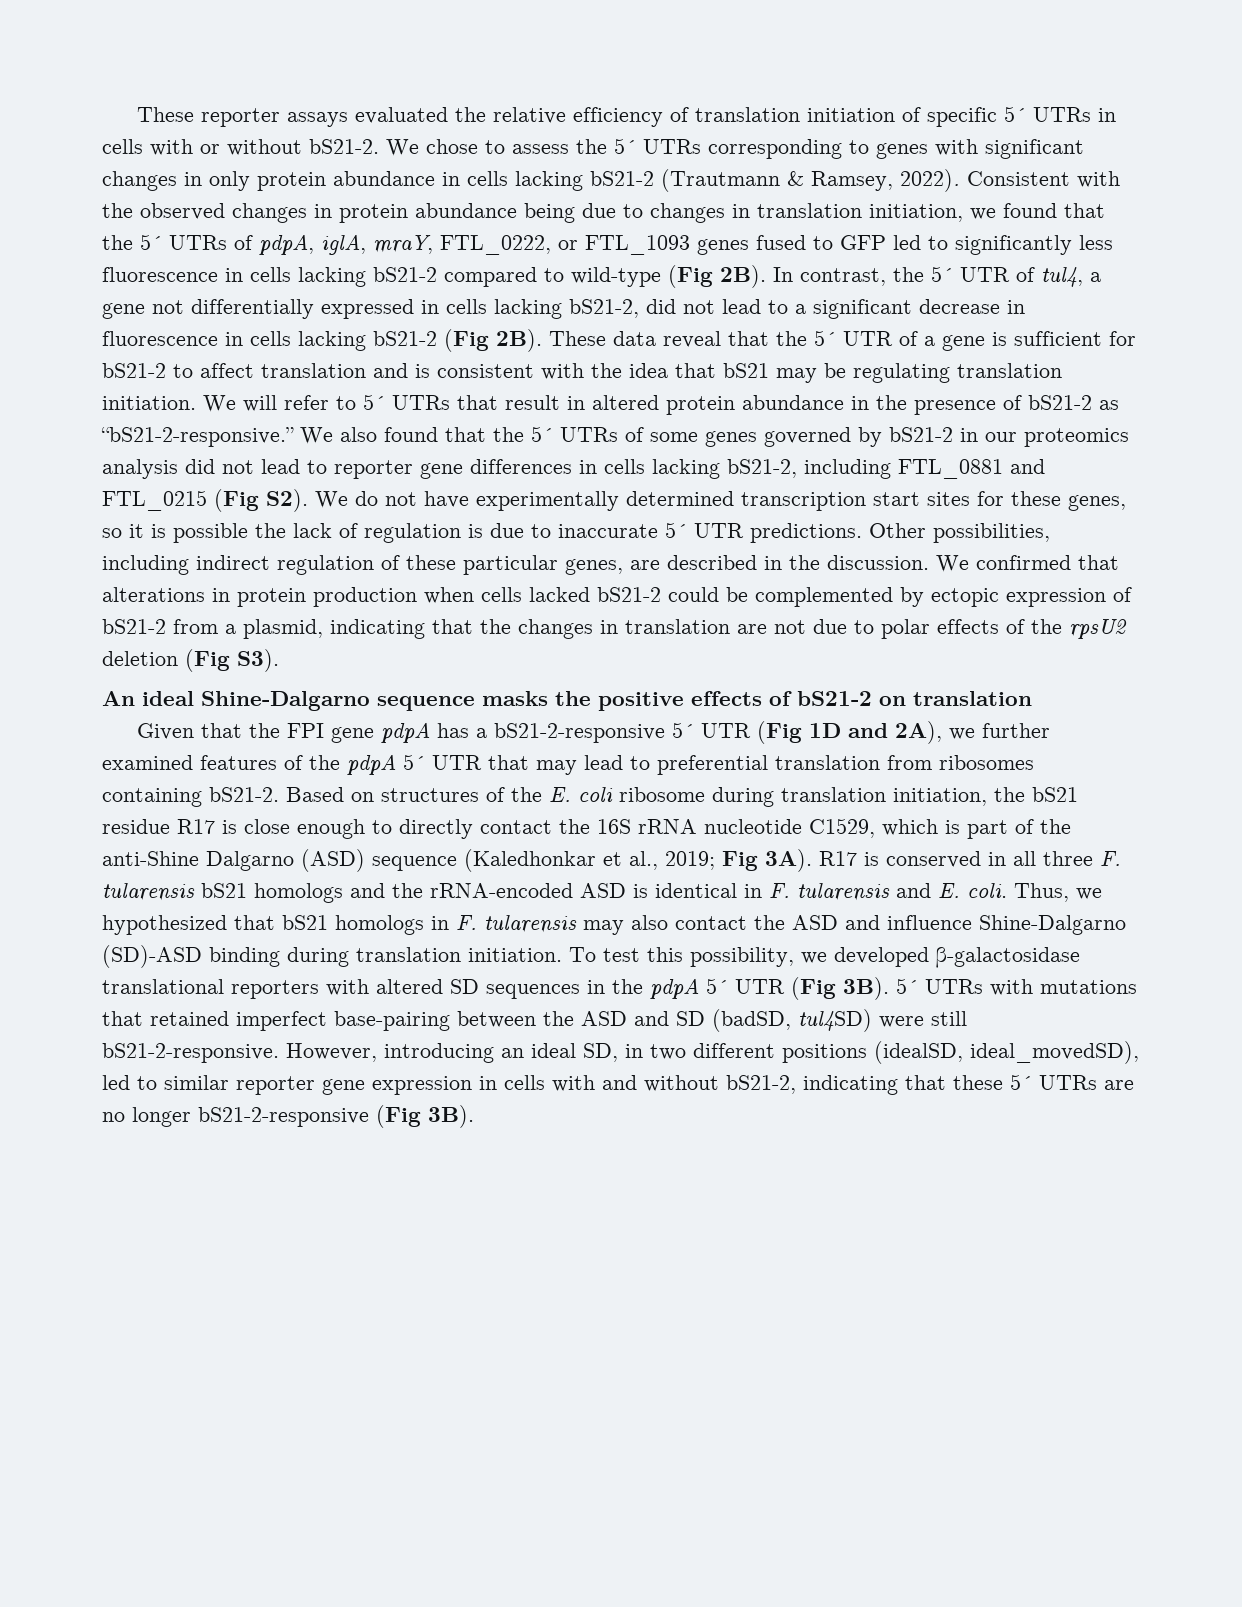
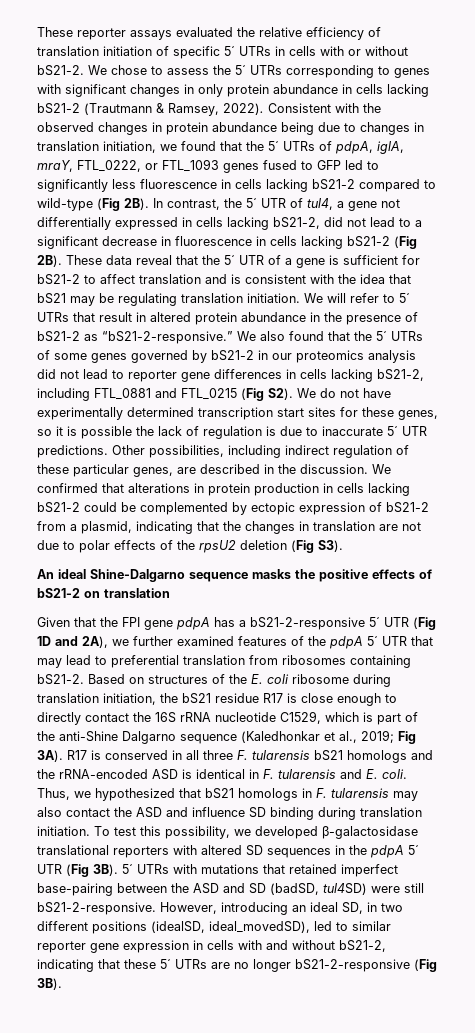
- We confirmed that alterations in protein production when cells lacked bS21-2 could be complemented by ectopic expression of bS21-2 from a plasmid, indicating that the changes in translation are not due to polar effects of the rpsU2 deletion (Fig S3).
+ We confirmed that alterations in protein production in cells lacking bS21-2 could be complemented by ectopic expression of bS21-2 from a plasmid, indicating that the changes in translation are not due to polar effects of the rpsU2 deletion (Fig S3).
- Based on structures of the E. coli ribosome during translation initiation, the bS21 residue R17 is close enough to directly contact the 16S rRNA nucleotide C1529, which is part of the anti-Shine Dalgarno (ASD) sequence (Kaledhonkar et al., 2019; Fig 3A).
+ Based on structures of the E. coli ribosome during translation initiation, the bS21 residue R17 is close enough to directly contact the 16S rRNA nucleotide C1529, which is part of the anti-Shine Dalgarno sequence (Kaledhonkar et al., 2019; Fig 3A).
- Thus, we hypothesized that bS21 homologs in F. tularensis may also contact the ASD and influence Shine-Dalgarno (SD)-ASD binding during translation initiation.
+ Thus, we hypothesized that bS21 homologs in F. tularensis may also contact the ASD and influence SD binding during translation initiation.

